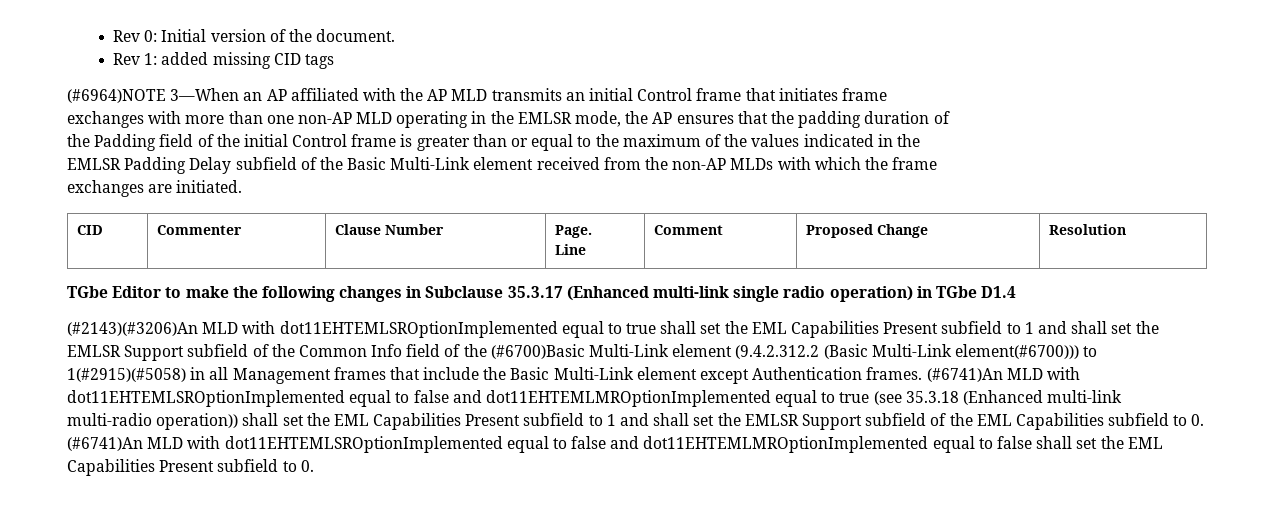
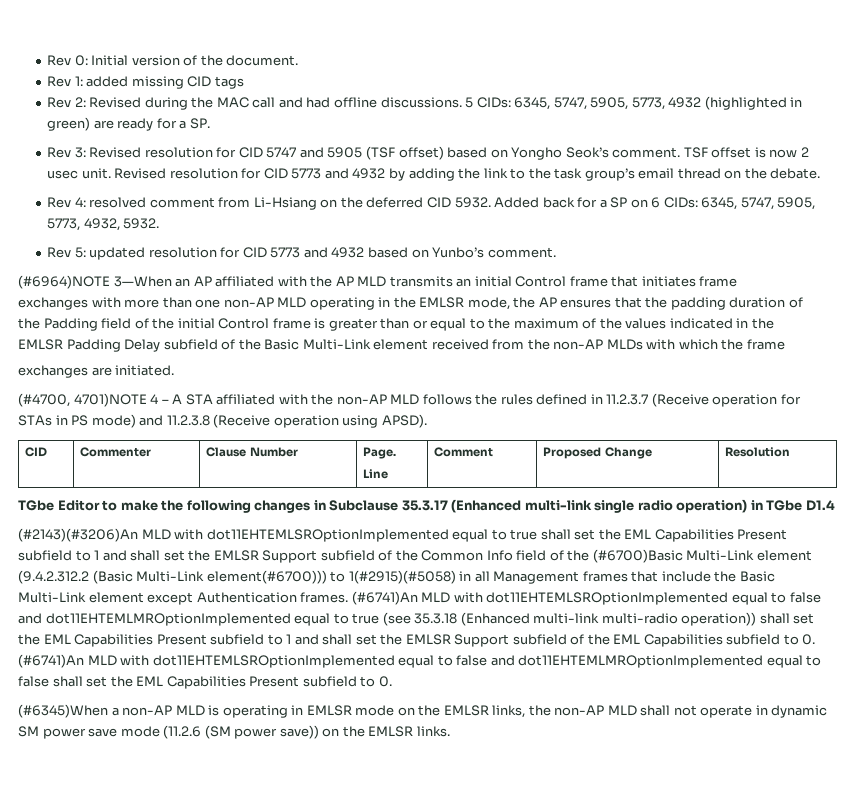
+ Rev 2: Revised during the MAC call and had offline discussions. 5 CIDs: 6345, 5747, 5905, 5773, 4932 (highlighted in green) are ready for a SP.
+ Rev 3: Revised resolution for CID 5747 and 5905 (TSF offset) based on Yongho Seok’s comment. TSF offset is now 2 usec unit. Revised resolution for CID 5773 and 4932 by adding the link to the task group’s email thread on the debate.
+ Rev 4: resolved comment from Li-Hsiang on the deferred CID 5932. Added back for a SP on 6 CIDs: 6345, 5747, 5905, 5773, 4932, 5932.
+ Rev 5: updated resolution for CID 5773 and 4932 based on Yunbo’s comment.
+ (#4700, 4701)NOTE 4 – A STA affiliated with the non-AP MLD follows the rules defined in 11.2.3.7 (Receive operation for STAs in PS mode) and 11.2.3.8 (Receive operation using APSD).
+ (#6345)When a non-AP MLD is operating in EMLSR mode on the EMLSR links, the non-AP MLD shall not operate in dynamic SM power save mode (11.2.6 (SM power save)) on the EMLSR links.

